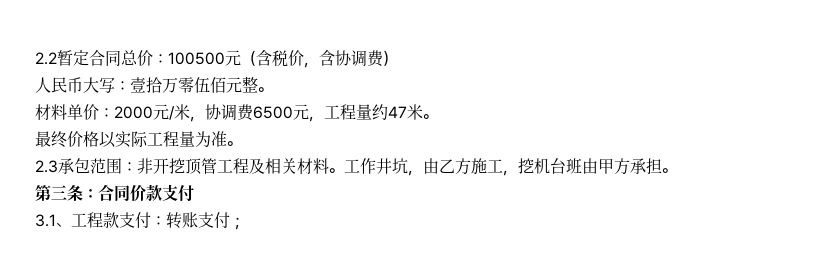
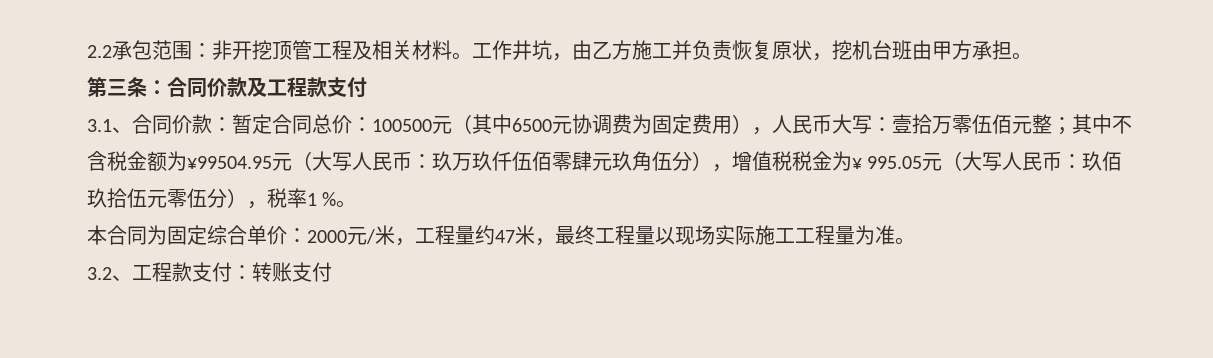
- 2.2暂定合同总价：100500元（含税价，含协调费）
- 人民币大写：壹拾万零伍佰元整。
- 材料单价：2000元/米，协调费6500元，工程量约47米。
- 最终价格以实际工程量为准。
- 2.3承包范围：非开挖顶管工程及相关材料。
+ 2.2承包范围：非开挖顶管工程及相关材料。
- 工作井坑，由乙方施工，挖机台班由甲方承担。
+ 工作井坑，由乙方施工并负责恢复原状，挖机台班由甲方承担。
- 第三条：合同价款支付
+ 第三条：合同价款及工程款支付
- 3.1、工程款支付：转账支付；
+ 3.1、合同价款：暂定合同总价：100500元（其中6500元协调费为固定费用），人民币大写：壹拾万零伍佰元整；其中不含税金额为¥99504.95元（大写人民币：玖万玖仟伍佰零肆元玖角伍分），增值税税金为¥ 995.05元（大写人民币：玖佰玖拾伍元零伍分），税率1 %。
+ 本合同为固定综合单价：2000元/米，工程量约47米，最终工程量以现场实际施工工程量为准。
+ 3.2、工程款支付：转账支付

